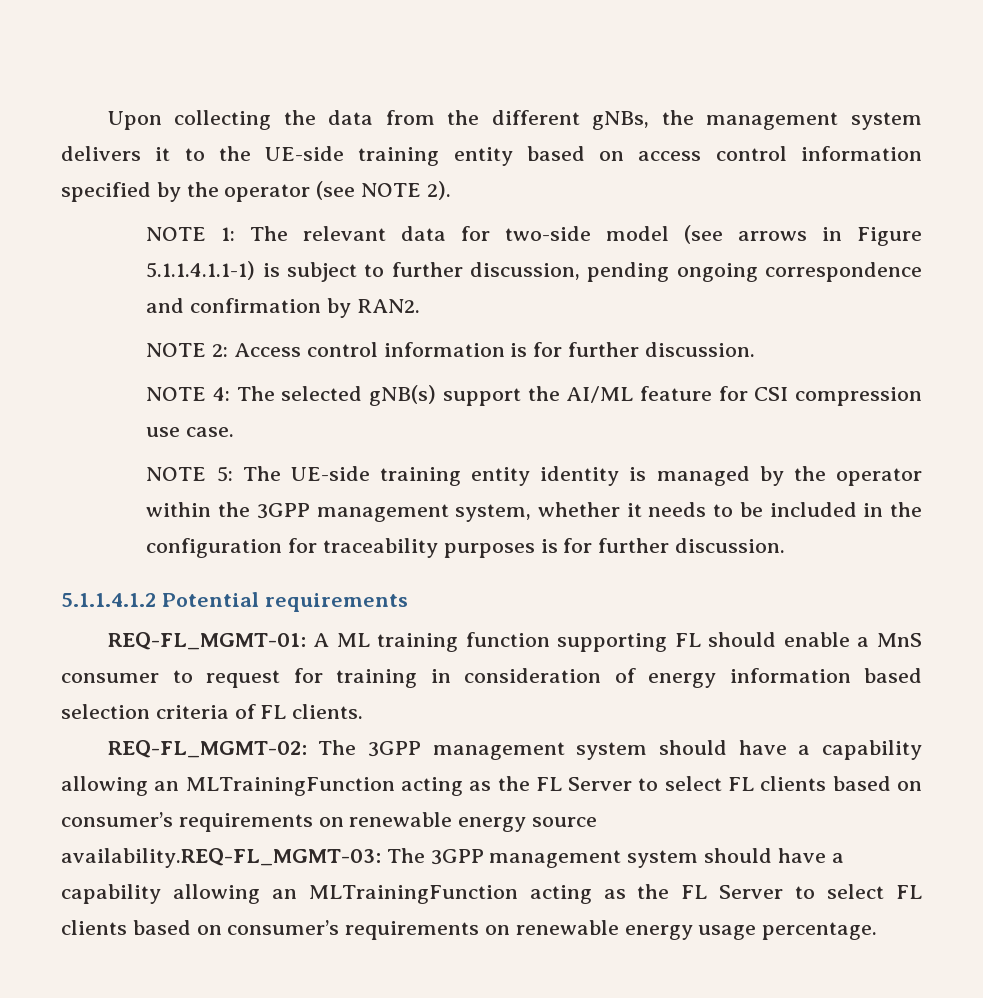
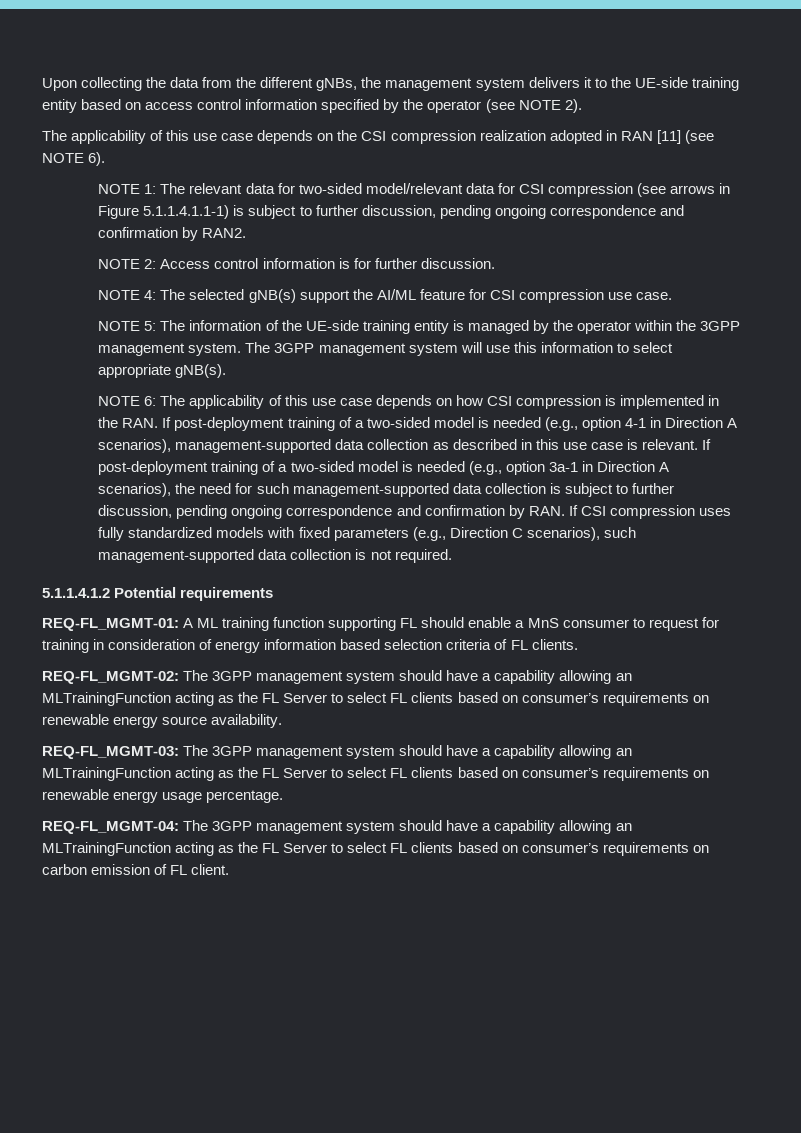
+ The applicability of this use case depends on the CSI compression realization adopted in RAN [11] (see NOTE 6).
- NOTE 1: The relevant data for two-side model (see arrows in Figure 5.1.1.4.1.1-1) is subject to further discussion, pending ongoing correspondence and confirmation by RAN2.
+ NOTE 1: The relevant data for two-sided model/relevant data for CSI compression (see arrows in Figure 5.1.1.4.1.1-1) is subject to further discussion, pending ongoing correspondence and confirmation by RAN2.
- NOTE 5: The UE-side training entity identity is managed by the operator within the 3GPP management system, whether it needs to be included in the configuration for traceability purposes is for further discussion.
+ NOTE 5: The information of the UE-side training entity is managed by the operator within the 3GPP management system. The 3GPP management system will use this information to select appropriate gNB(s).
+ NOTE 6: The applicability of this use case depends on how CSI compression is implemented in the RAN. If post-deployment training of a two-sided model is needed (e.g., option 4-1 in Direction A scenarios), management-supported data collection as described in this use case is relevant. If post-deployment training of a two-sided model is needed (e.g., option 3a-1 in Direction A scenarios), the need for such management-supported data collection is subject to further discussion, pending ongoing correspondence and confirmation by RAN. If CSI compression uses fully standardized models with fixed parameters (e.g., Direction C scenarios), such management-supported data collection is not required.
- REQ-FL_MGMT-02: The 3GPP management system should have a capability allowing an MLTrainingFunction acting as the FL Server to select FL clients based on consumer’s requirements on renewable energy source availability.REQ-FL_MGMT-03: The 3GPP management system should have a capability allowing an MLTrainingFunction acting as the FL Server to select FL clients based on consumer’s requirements on renewable energy usage percentage.
+ REQ-FL_MGMT-02: The 3GPP management system should have a capability allowing an MLTrainingFunction acting as the FL Server to select FL clients based on consumer’s requirements on renewable energy source availability.
+ REQ-FL_MGMT-03: The 3GPP management system should have a capability allowing an MLTrainingFunction acting as the FL Server to select FL clients based on consumer’s requirements on renewable energy usage percentage.
+ REQ-FL_MGMT-04: The 3GPP management system should have a capability allowing an MLTrainingFunction acting as the FL Server to select FL clients based on consumer’s requirements on carbon emission of FL client.

